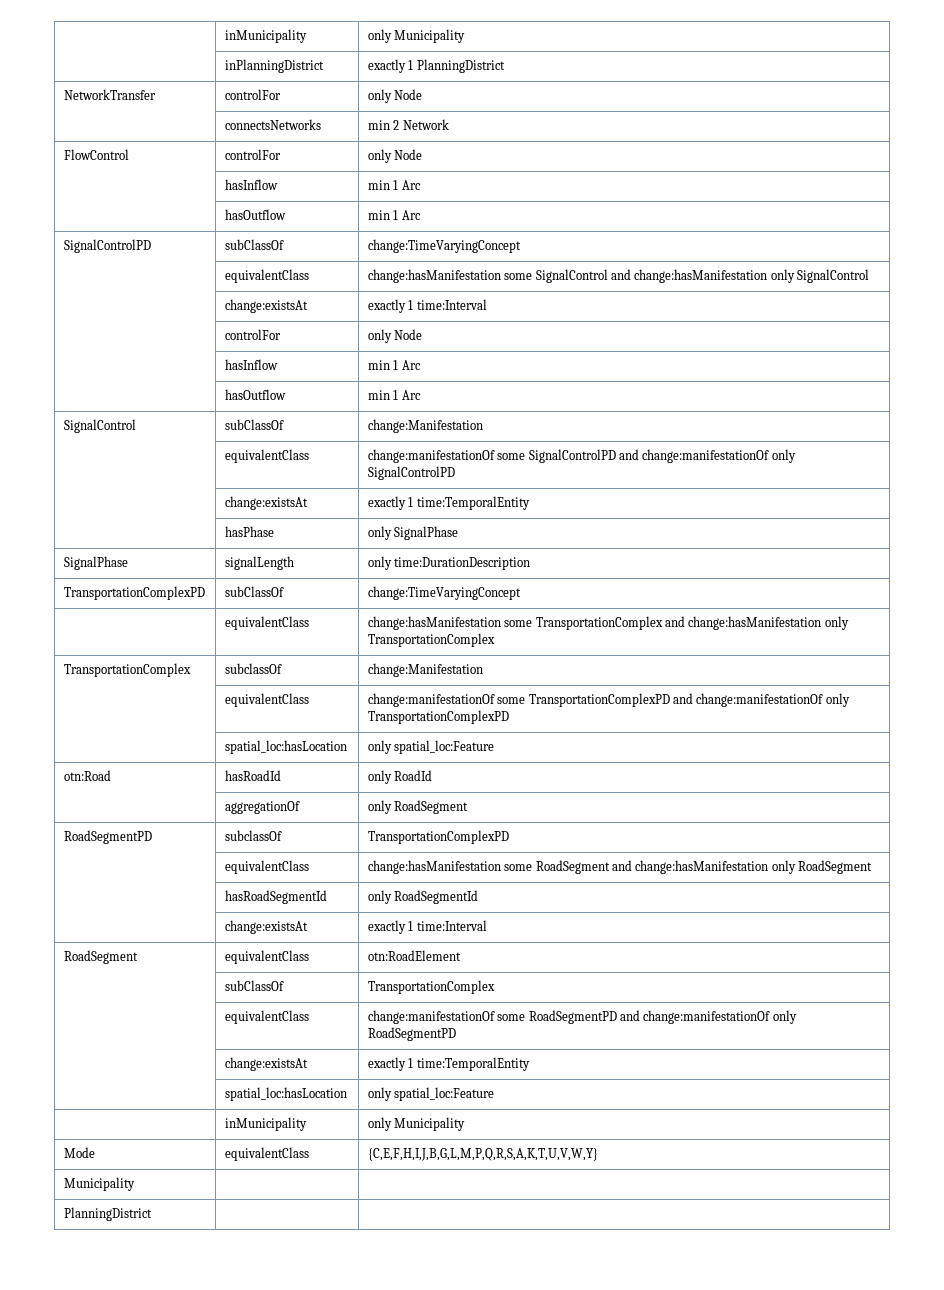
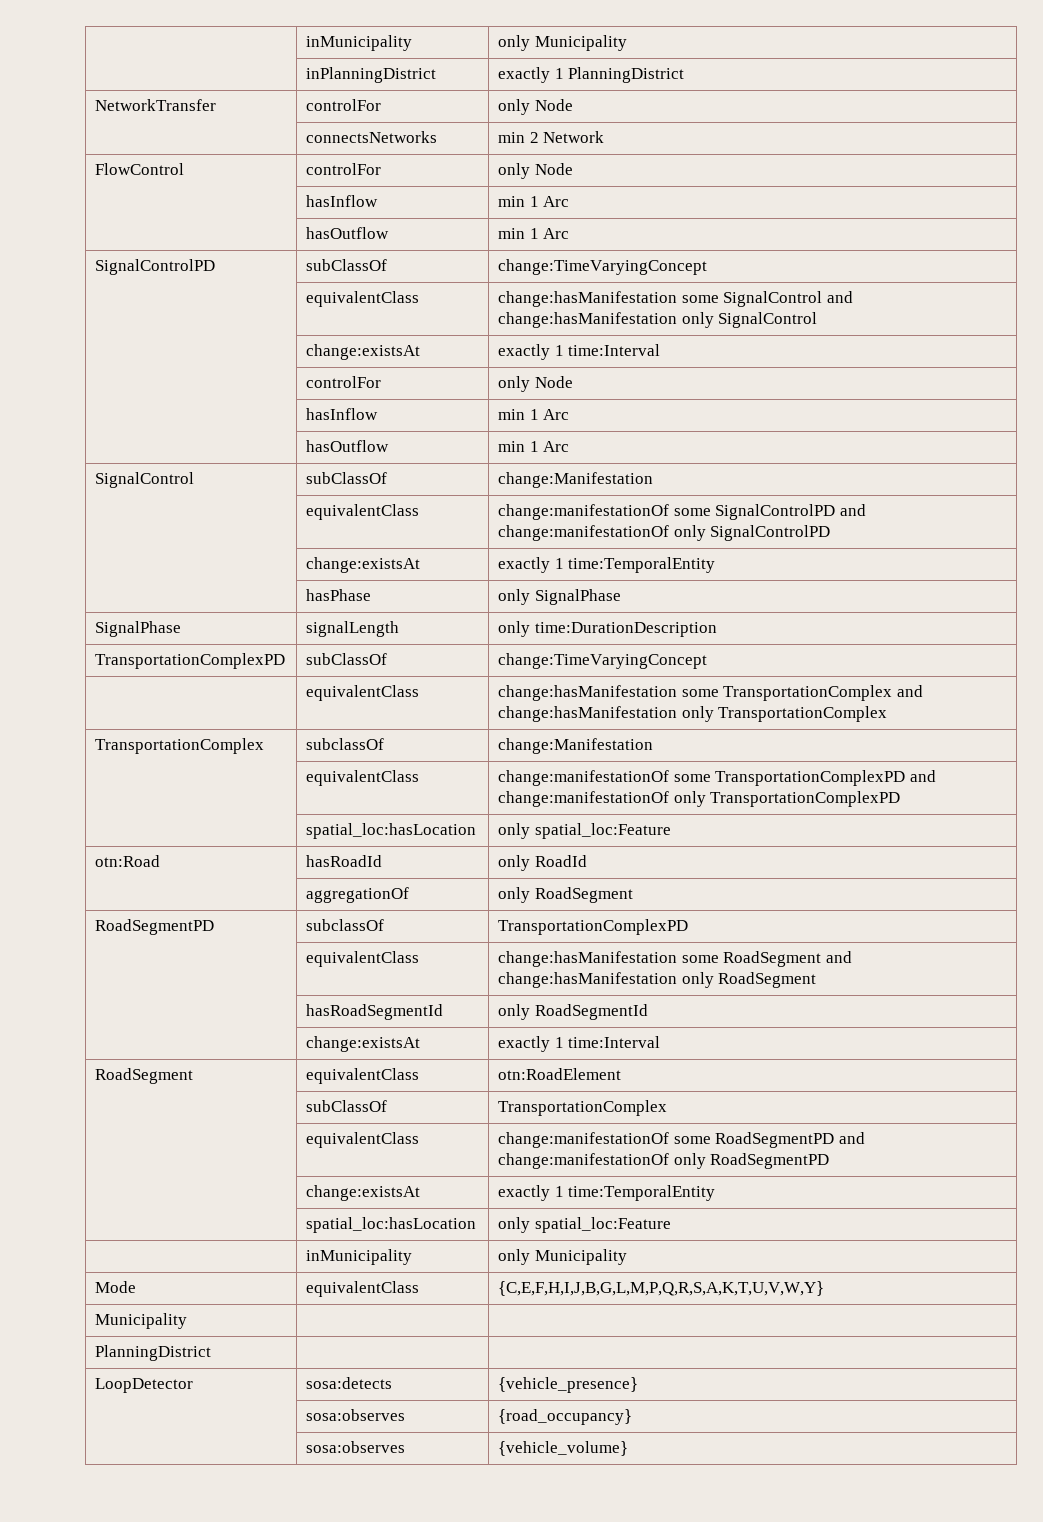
+ LoopDetector | sosa:detects | {vehicle_presence}
+ | sosa:observes | {road_occupancy}
+ | sosa:observes | {vehicle_volume}

